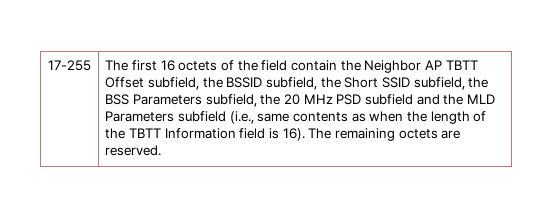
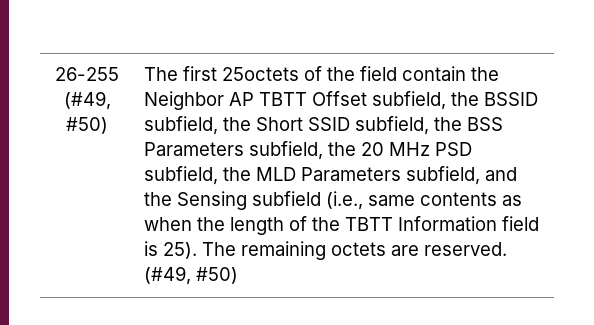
- 17-255
+ 26-255 (#49, #50)
- The first 16 octets of the field contain the Neighbor AP TBTT Offset subfield, the BSSID subfield, the Short SSID subfield, the BSS Parameters subfield, the 20 MHz PSD subfield and the MLD Parameters subfield (i.e., same contents as when the length of the TBTT Information field is 16).
+ The first 25octets of the field contain the Neighbor AP TBTT Offset subfield, the BSSID subfield, the Short SSID subfield, the BSS Parameters subfield, the 20 MHz PSD subfield, the MLD Parameters subfield, and the Sensing subfield (i.e., same contents as when the length of the TBTT Information field is 25).
- The remaining octets are reserved.
+ The remaining octets are reserved. (#49, #50)

